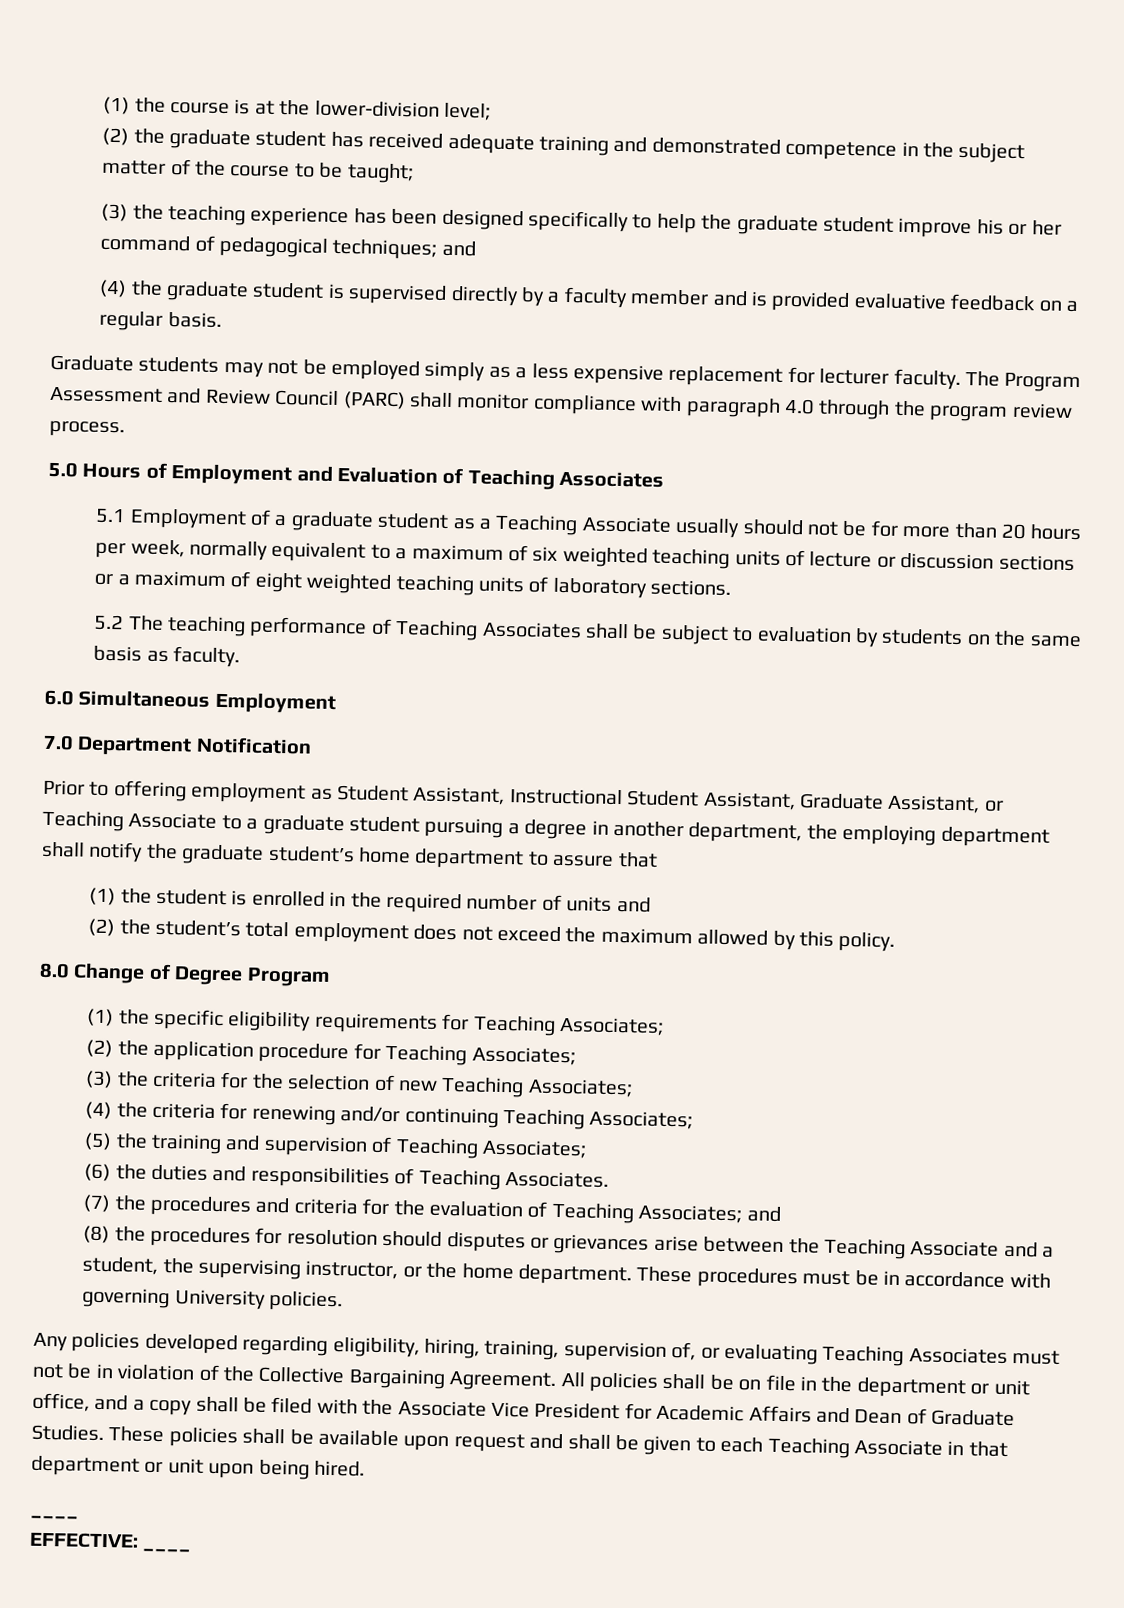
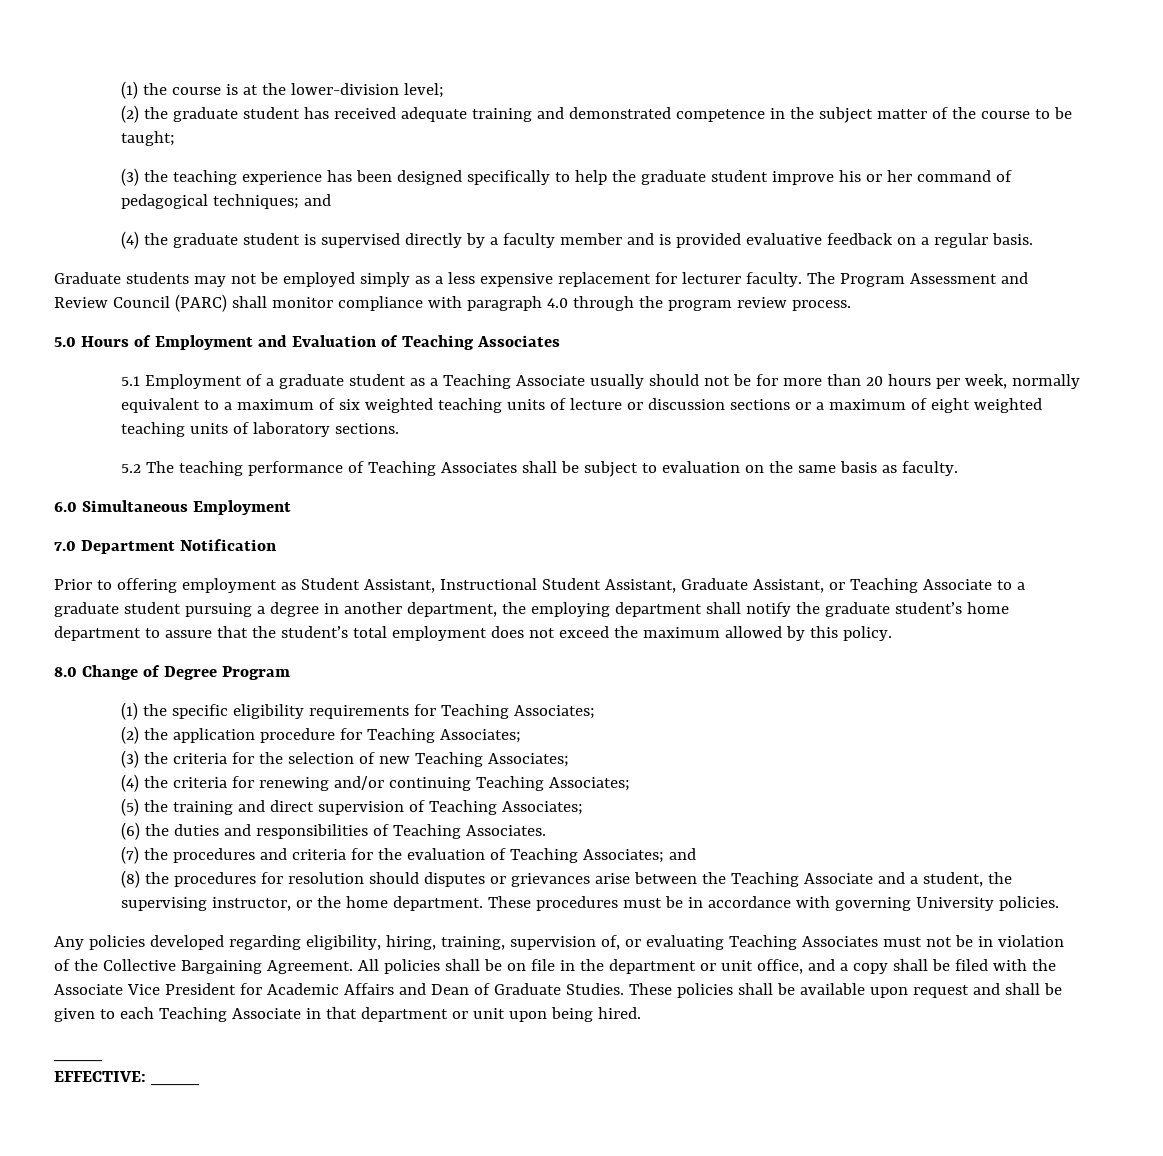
- 5.2 The teaching performance of Teaching Associates shall be subject to evaluation by students on the same basis as faculty.
+ 5.2 The teaching performance of Teaching Associates shall be subject to evaluation on the same basis as faculty.
- Prior to offering employment as Student Assistant, Instructional Student Assistant, Graduate Assistant, or Teaching Associate to a graduate student pursuing a degree in another department, the employing department shall notify the graduate student’s home department to assure that
- (1) the student is enrolled in the required number of units and
- (2) the student’s total employment does not exceed the maximum allowed by this policy.
+ Prior to offering employment as Student Assistant, Instructional Student Assistant, Graduate Assistant, or Teaching Associate to a graduate student pursuing a degree in another department, the employing department shall notify the graduate student’s home department to assure that the student’s total employment does not exceed the maximum allowed by this policy.
- (5) the training and supervision of Teaching Associates;
+ (5) the training and direct supervision of Teaching Associates;

